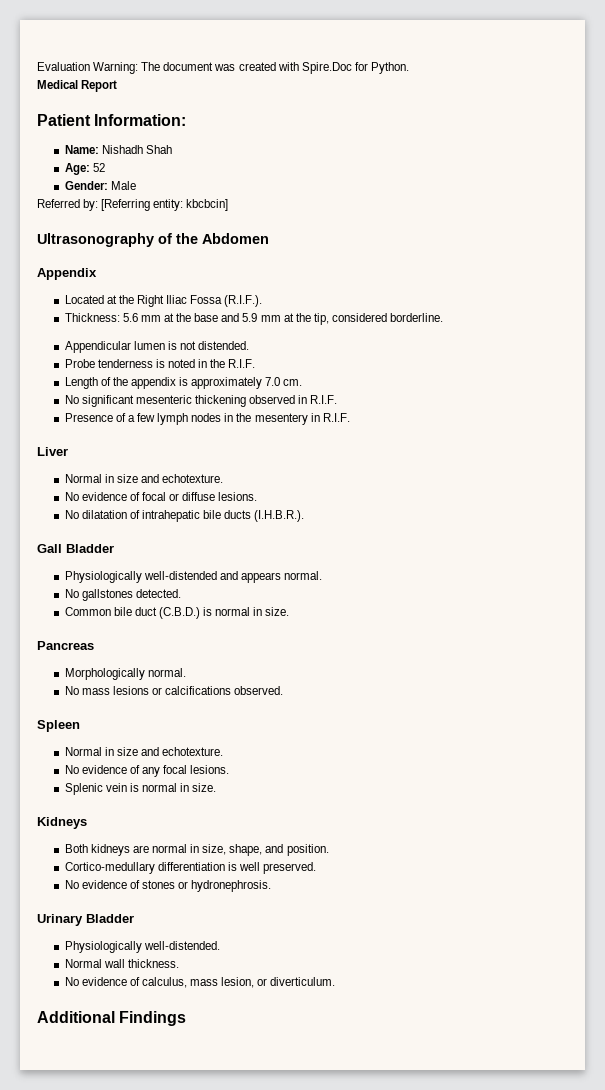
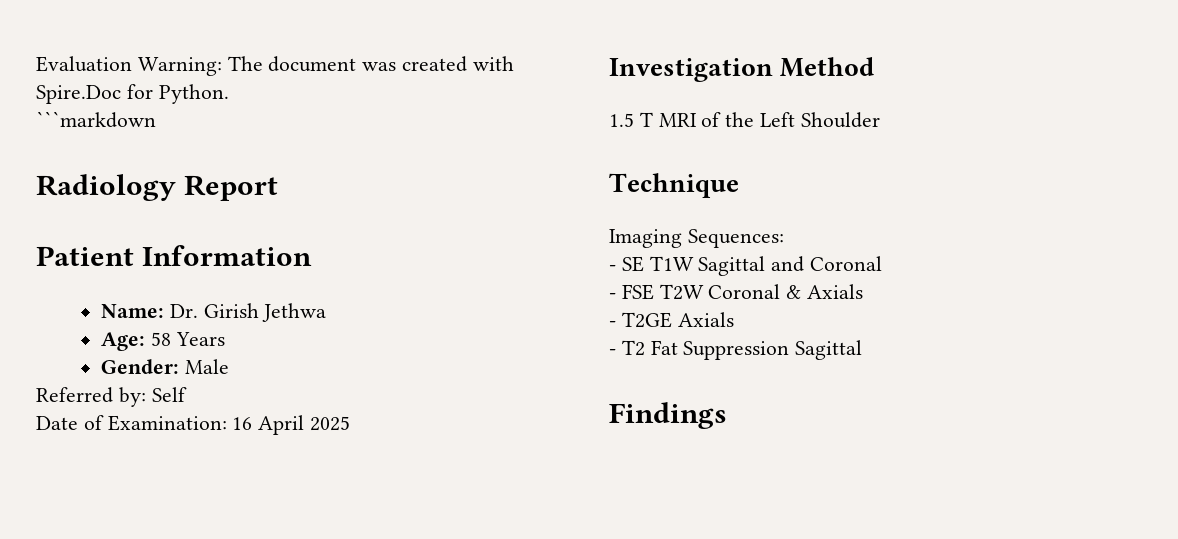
- Medical Report
+ ```markdown
+ Radiology Report
- Patient Information:
+ Patient Information
- Name: Nishadh Shah
+ Name: Dr. Girish Jethwa
- Age: 52
+ Age: 58 Years
- Referred by: [Referring entity: kbcbcin]
- Ultrasonography of the Abdomen
- Appendix
- Located at the Right Iliac Fossa (R.I.F.).
- Thickness: 5.6 mm at the base and 5.9 mm at the tip, considered borderline.
- Appendicular lumen is not distended.
- Probe tenderness is noted in the R.I.F.
- Length of the appendix is approximately 7.0 cm.
- No significant mesenteric thickening observed in R.I.F.
- Presence of a few lymph nodes in the mesentery in R.I.F.
- Liver
- Normal in size and echotexture.
- No evidence of focal or diffuse lesions.
- No dilatation of intrahepatic bile ducts (I.H.B.R.).
- Gall Bladder
- Physiologically well-distended and appears normal.
- No gallstones detected.
- Common bile duct (C.B.D.) is normal in size.
- Pancreas
- Morphologically normal.
- No mass lesions or calcifications observed.
- Spleen
- Normal in size and echotexture.
- No evidence of any focal lesions.
- Splenic vein is normal in size.
- Kidneys
- Both kidneys are normal in size, shape, and position.
- Cortico-medullary differentiation is well preserved.
- No evidence of stones or hydronephrosis.
- Urinary Bladder
- Physiologically well-distended.
- Normal wall thickness.
- No evidence of calculus, mass lesion, or diverticulum.
- Additional Findings
+ Referred by: Self
+ Date of Examination: 16 April 2025
+ Investigation Method
+ 1.5 T MRI of the Left Shoulder
+ Technique
+ Imaging Sequences:
+ - SE T1W Sagittal and Coronal
+ - FSE T2W Coronal & Axials
+ - T2GE Axials
+ - T2 Fat Suppression Sagittal
+ Findings

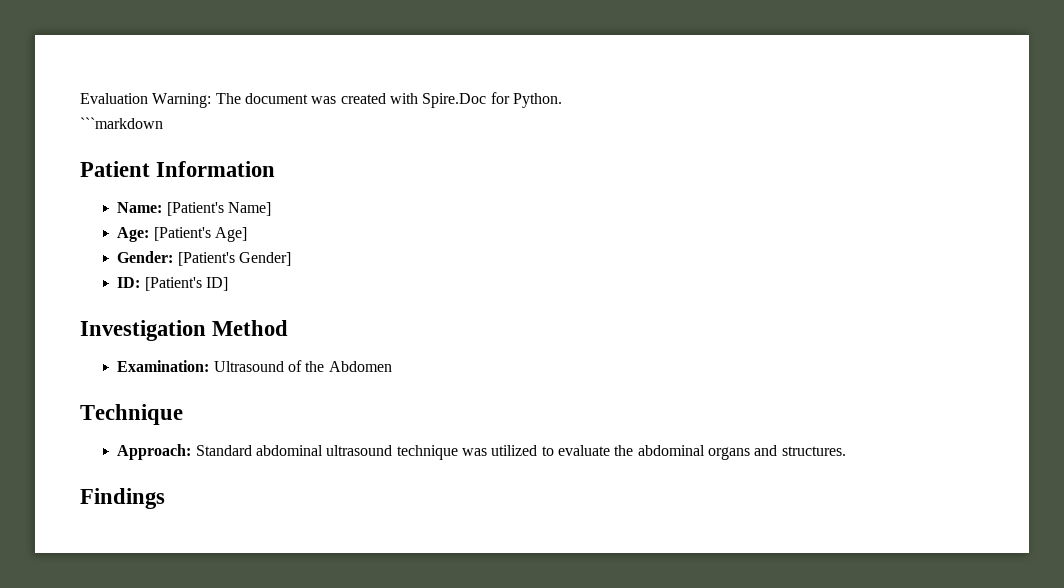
- Radiology Report
- Name: Dr. Girish Jethwa
+ Name: [Patient's Name]
- Age: 58 Years
+ Age: [Patient's Age]
- Gender: Male
- Referred by: Self
- Date of Examination: 16 April 2025
+ Gender: [Patient's Gender]
+ ID: [Patient's ID]
  Investigation Method
- 1.5 T MRI of the Left Shoulder
+ Examination: Ultrasound of the Abdomen
  Technique
- Imaging Sequences:
- - SE T1W Sagittal and Coronal
- - FSE T2W Coronal & Axials
- - T2GE Axials
- - T2 Fat Suppression Sagittal
+ Approach: Standard abdominal ultrasound technique was utilized to evaluate the abdominal organs and structures.

